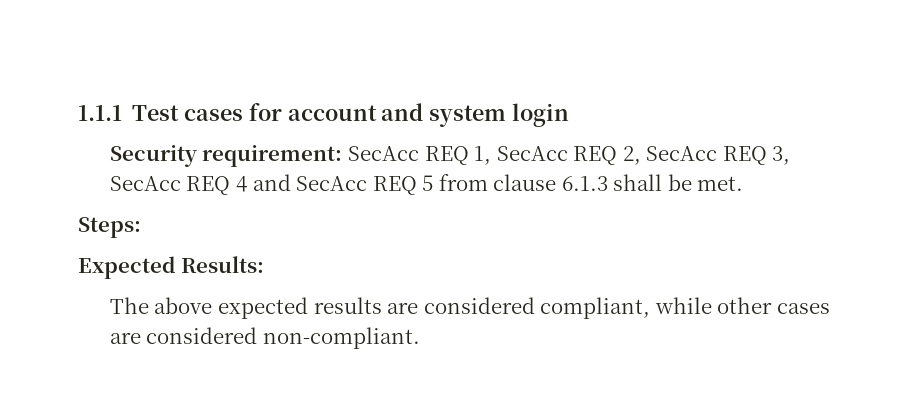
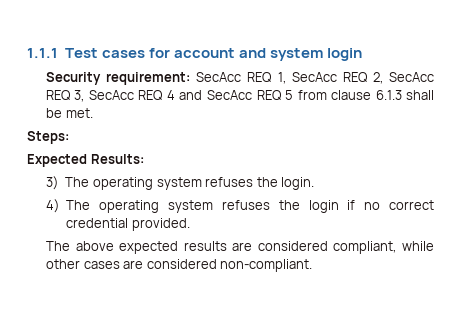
+ 3) The operating system refuses the login.
+ 4) The operating system refuses the login if no correct credential provided.

